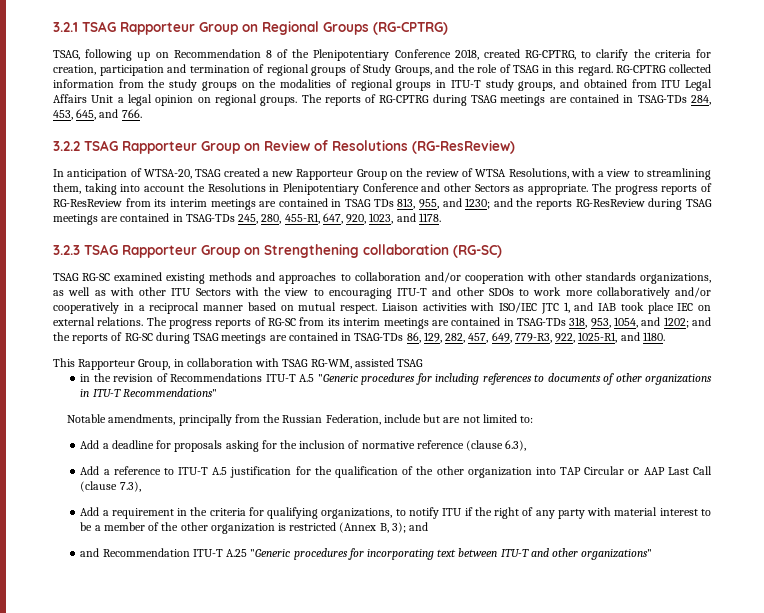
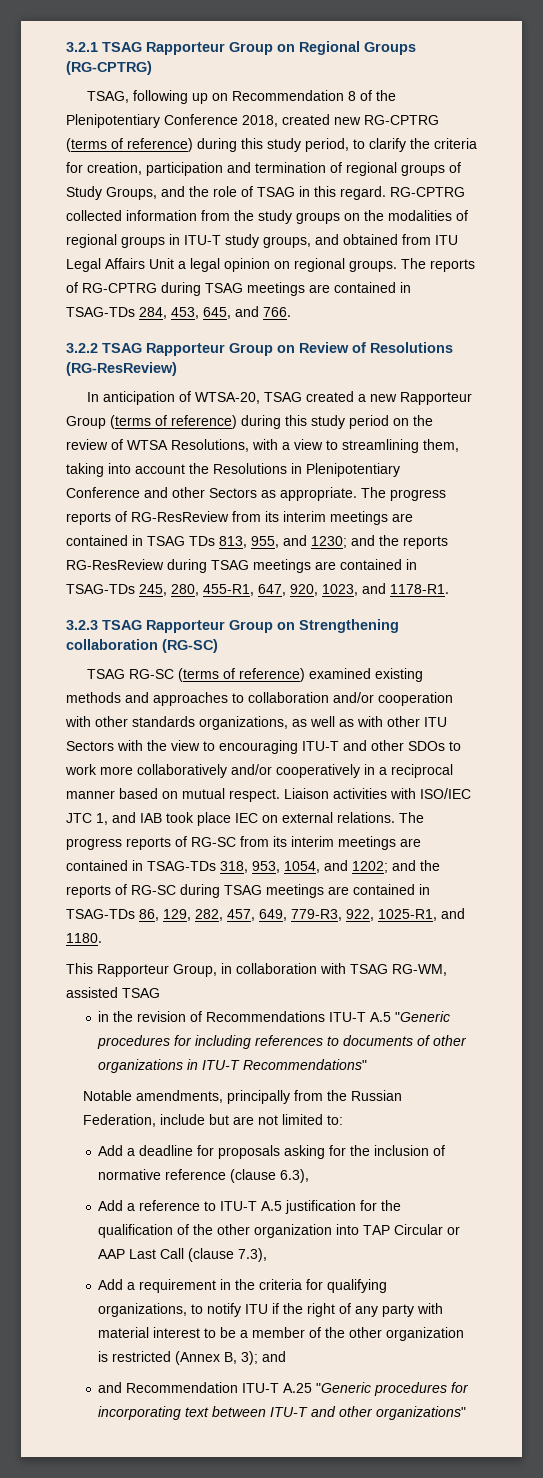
- TSAG, following up on Recommendation 8 of the Plenipotentiary Conference 2018, created RG-CPTRG, to clarify the criteria for creation, participation and termination of regional groups of Study Groups, and the role of TSAG in this regard.
+ TSAG, following up on Recommendation 8 of the Plenipotentiary Conference 2018, created new RG-CPTRG (terms of reference) during this study period, to clarify the criteria for creation, participation and termination of regional groups of Study Groups, and the role of TSAG in this regard.
- In anticipation of WTSA-20, TSAG created a new Rapporteur Group on the review of WTSA Resolutions, with a view to streamlining them, taking into account the Resolutions in Plenipotentiary Conference and other Sectors as appropriate.
+ In anticipation of WTSA-20, TSAG created a new Rapporteur Group (terms of reference) during this study period on the review of WTSA Resolutions, with a view to streamlining them, taking into account the Resolutions in Plenipotentiary Conference and other Sectors as appropriate.
- The progress reports of RG-ResReview from its interim meetings are contained in TSAG TDs 813, 955, and 1230; and the reports RG-ResReview during TSAG meetings are contained in TSAG-TDs 245, 280, 455-R1, 647, 920, 1023, and 1178.
+ The progress reports of RG-ResReview from its interim meetings are contained in TSAG TDs 813, 955, and 1230; and the reports RG-ResReview during TSAG meetings are contained in TSAG-TDs 245, 280, 455-R1, 647, 920, 1023, and 1178-R1.
- TSAG RG-SC examined existing methods and approaches to collaboration and/or cooperation with other standards organizations, as well as with other ITU Sectors with the view to encouraging ITU-T and other SDOs to work more collaboratively and/or cooperatively in a reciprocal manner based on mutual respect.
+ TSAG RG-SC (terms of reference) examined existing methods and approaches to collaboration and/or cooperation with other standards organizations, as well as with other ITU Sectors with the view to encouraging ITU-T and other SDOs to work more collaboratively and/or cooperatively in a reciprocal manner based on mutual respect.

